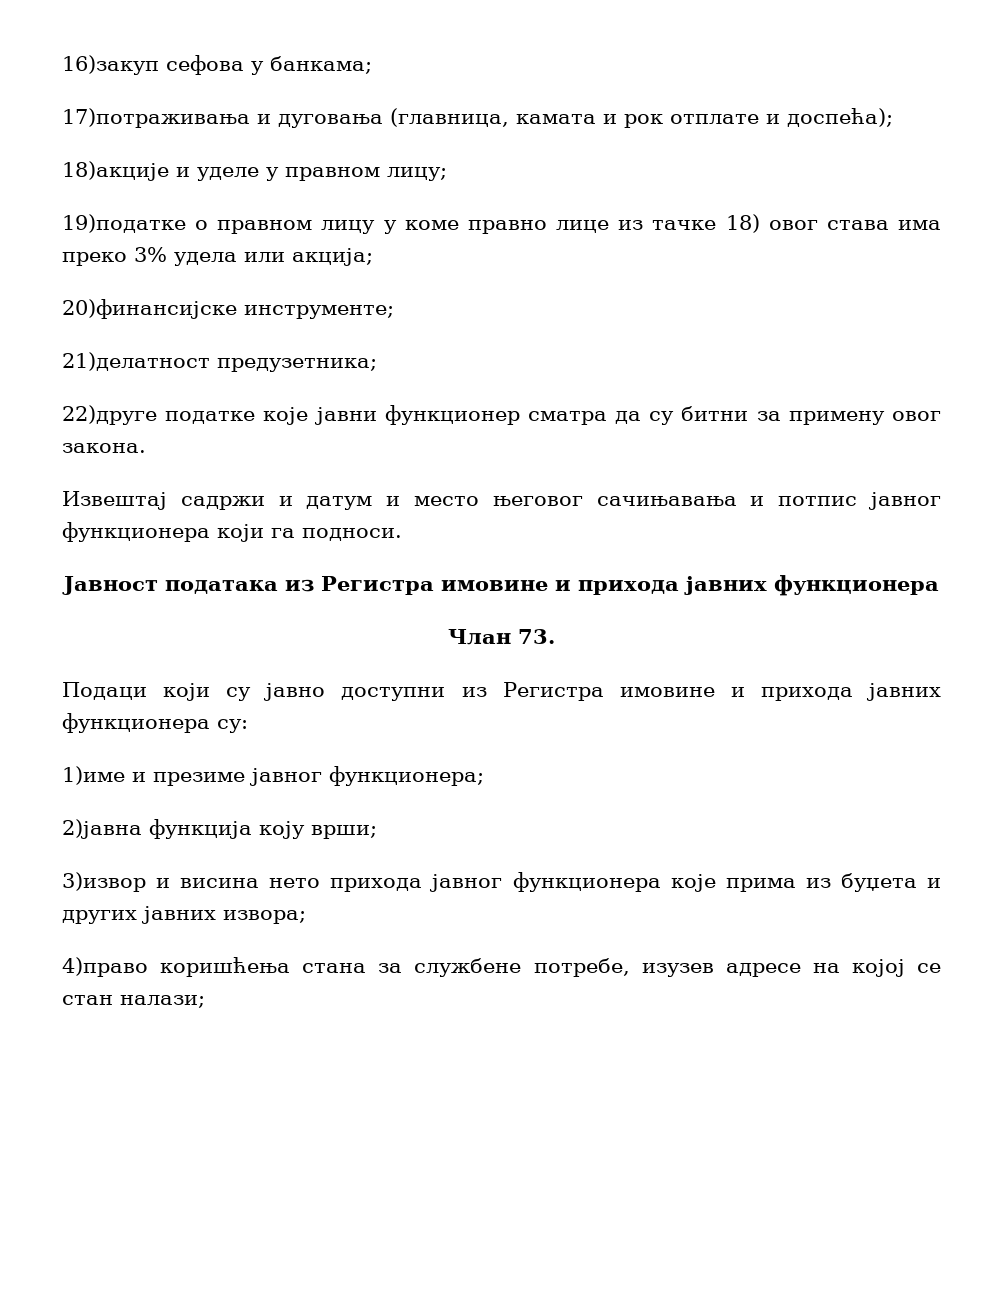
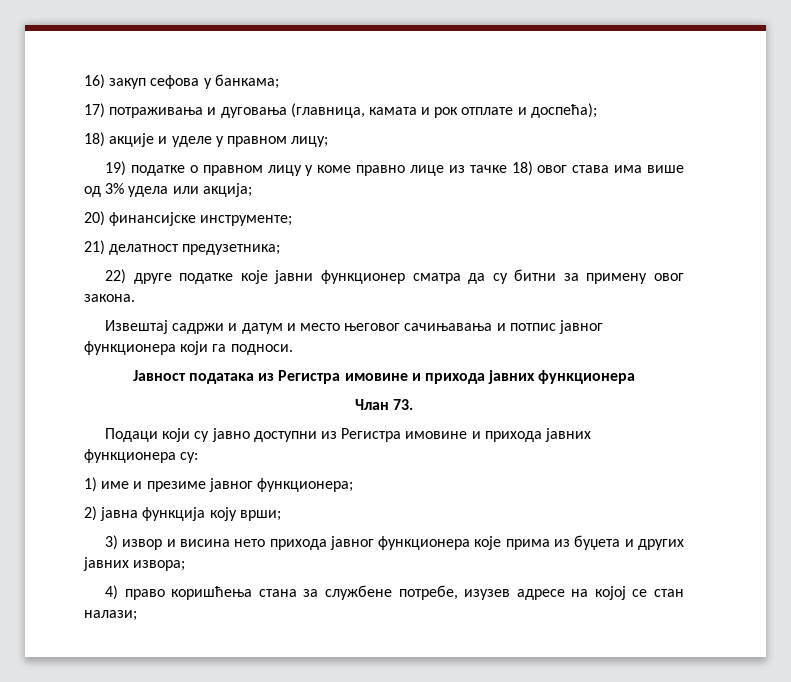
- 16)закуп сефова у банкама;
+ 16) закуп сефова у банкама;
- 17)потраживања и дуговања (главница, камата и рок отплате и доспећа);
+ 17) потраживања и дуговања (главница, камата и рок отплате и доспећа);
- 18)акције и уделе у правном лицу;
+ 18) акције и уделе у правном лицу;
- 19)податке о правном лицу у коме правно лице из тачке 18) овог става има преко 3% удела или акција;
+ 19) податке о правном лицу у коме правно лице из тачке 18) овог става има више од 3% удела или акција;
- 20)финансијске инструменте;
+ 20) финансијске инструменте;
- 21)делатност предузетника;
+ 21) делатност предузетника;
- 22)друге податке које јавни функционер сматра да су битни за примену овог закона.
+ 22) друге податке које јавни функционер сматра да су битни за примену овог закона.
- 1)име и презиме јавног функционера;
+ 1) име и презиме јавног функционера;
- 2)јавна функција коју врши;
+ 2) јавна функција коју врши;
- 3)извор и висина нето прихода јавног функционера које прима из буџета и других јавних извора;
+ 3) извор и висина нето прихода јавног функционера које прима из буџета и других јавних извора;
- 4)право коришћења стана за службене потребе, изузев адресе на којој се стан налази;
+ 4) право коришћења стана за службене потребе, изузев адресе на којој се стан налази;

